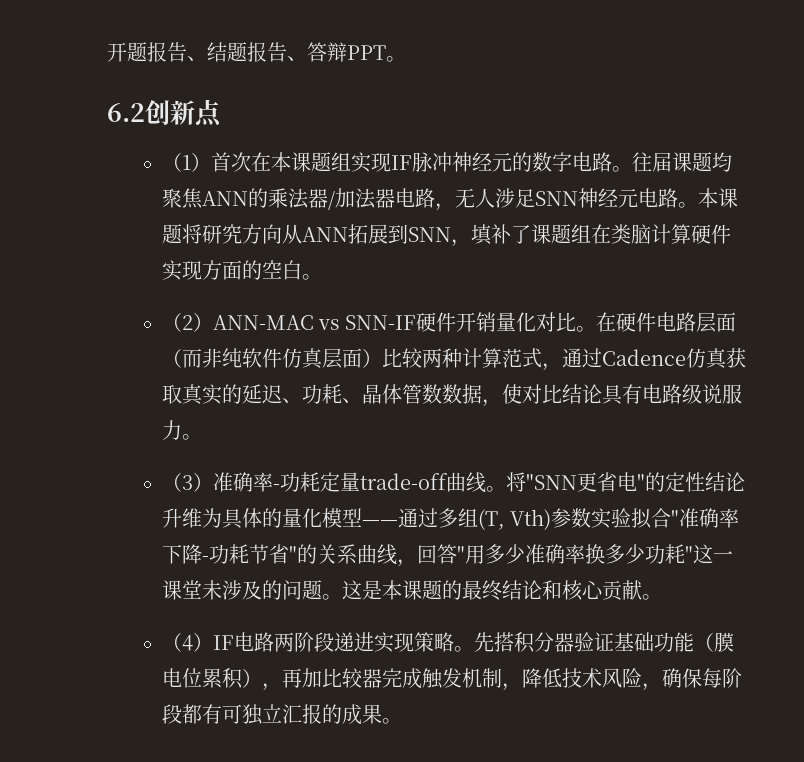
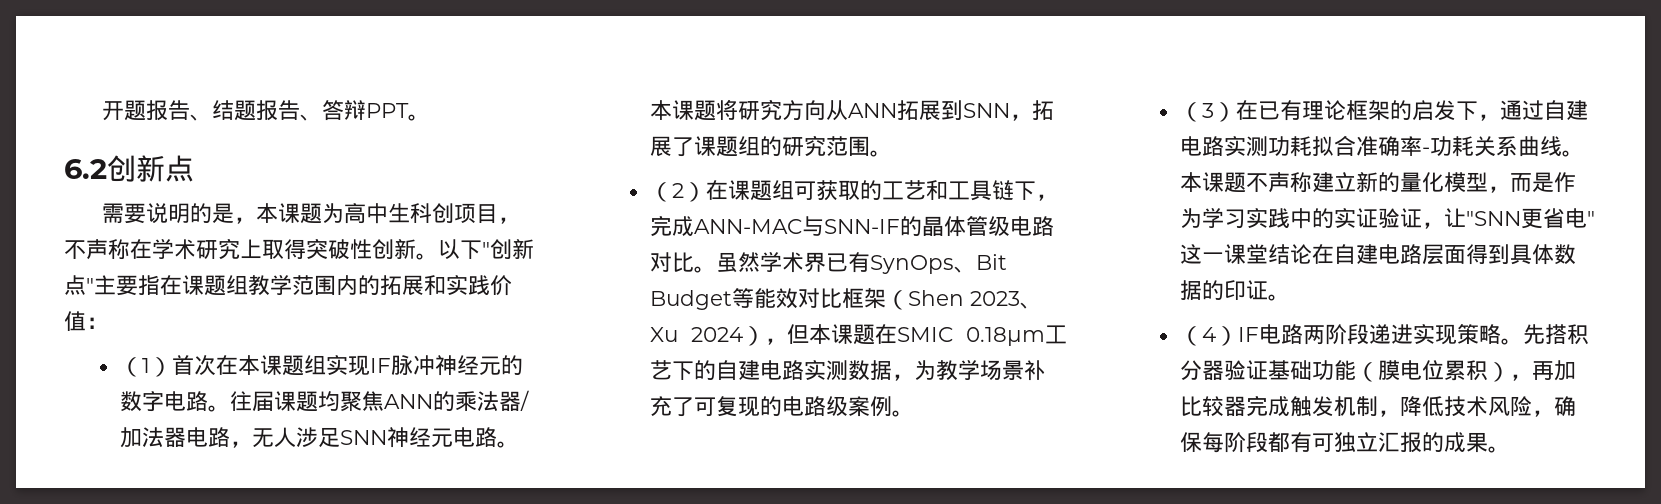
+ 需要说明的是，本课题为高中生科创项目，不声称在学术研究上取得突破性创新。以下"创新点"主要指在课题组教学范围内的拓展和实践价值：
- 本课题将研究方向从ANN拓展到SNN，填补了课题组在类脑计算硬件实现方面的空白。
- （2）ANN-MAC vs SNN-IF硬件开销量化对比。在硬件电路层面（而非纯软件仿真层面）比较两种计算范式，通过Cadence仿真获取真实的延迟、功耗、晶体管数数据，使对比结论具有电路级说服力。
- （3）准确率-功耗定量trade-off曲线。将"SNN更省电"的定性结论升维为具体的量化模型——通过多组(T, Vth)参数实验拟合"准确率下降-功耗节省"的关系曲线，回答"用多少准确率换多少功耗"这一课堂未涉及的问题。这是本课题的最终结论和核心贡献。
+ 本课题将研究方向从ANN拓展到SNN，拓展了课题组的研究范围。
+ （2）在课题组可获取的工艺和工具链下，完成ANN-MAC与SNN-IF的晶体管级电路对比。虽然学术界已有SynOps、Bit Budget等能效对比框架（Shen 2023、Xu 2024），但本课题在SMIC 0.18μm工艺下的自建电路实测数据，为教学场景补充了可复现的电路级案例。
+ （3）在已有理论框架的启发下，通过自建电路实测功耗拟合准确率-功耗关系曲线。本课题不声称建立新的量化模型，而是作为学习实践中的实证验证，让"SNN更省电"这一课堂结论在自建电路层面得到具体数据的印证。

